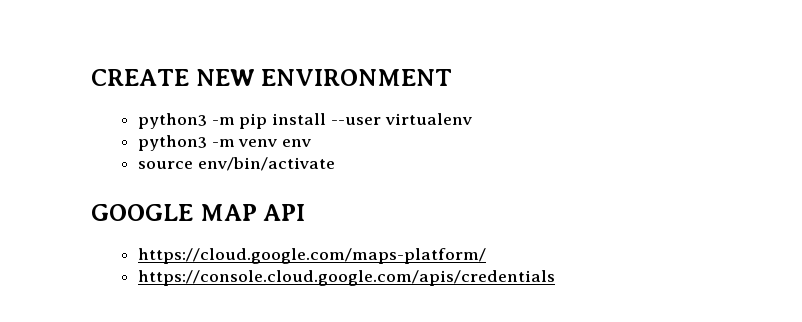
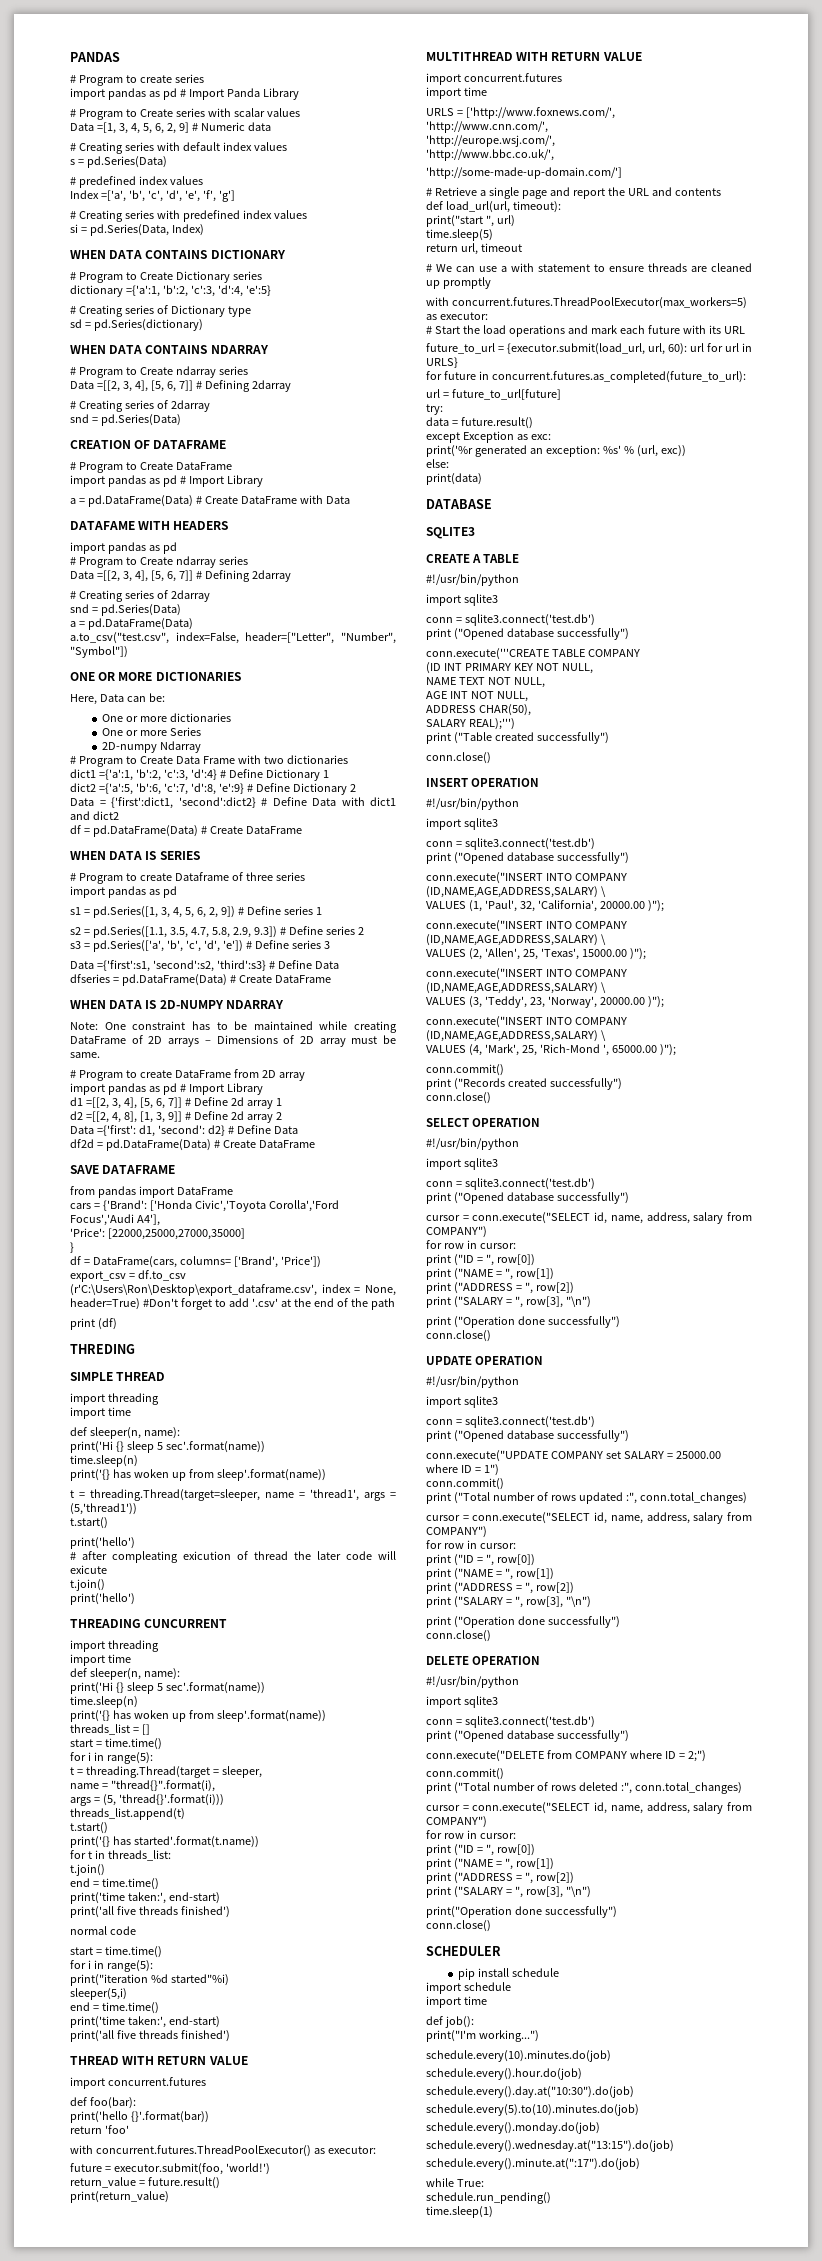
- CREATE NEW ENVIRONMENT
- python3 -m pip install --user virtualenv
- python3 -m venv env
- source env/bin/activate
- GOOGLE MAP API
- https://cloud.google.com/maps-platform/
- https://console.cloud.google.com/apis/credentials
+ PANDAS
+ # Program to create series
+ import pandas as pd # Import Panda Library
+ # Program to Create series with scalar values
+ Data =[1, 3, 4, 5, 6, 2, 9] # Numeric data
+ # Creating series with default index values
+ s = pd.Series(Data)
+ # predefined index values
+ Index =['a', 'b', 'c', 'd', 'e', 'f', 'g']
+ # Creating series with predefined index values
+ si = pd.Series(Data, Index)
+ WHEN DATA CONTAINS DICTIONARY
+ # Program to Create Dictionary series
+ dictionary ={'a':1, 'b':2, 'c':3, 'd':4, 'e':5}
+ # Creating series of Dictionary type
+ sd = pd.Series(dictionary)
+ WHEN DATA CONTAINS NDARRAY
+ # Program to Create ndarray series
+ Data =[[2, 3, 4], [5, 6, 7]] # Defining 2darray
+ # Creating series of 2darray
+ snd = pd.Series(Data)
+ CREATION OF DATAFRAME
+ # Program to Create DataFrame
+ import pandas as pd # Import Library
+ a = pd.DataFrame(Data) # Create DataFrame with Data
+ DATAFAME WITH HEADERS
+ import pandas as pd
+ # Program to Create ndarray series
+ Data =[[2, 3, 4], [5, 6, 7]] # Defining 2darray
+ # Creating series of 2darray
+ snd = pd.Series(Data)
+ a = pd.DataFrame(Data)
+ a.to_csv("test.csv", index=False, header=["Letter", "Number", "Symbol"])
+ ONE OR MORE DICTIONARIES
+ Here, Data can be:
+ One or more dictionaries
+ One or more Series
+ 2D-numpy Ndarray
+ # Program to Create Data Frame with two dictionaries
+ dict1 ={'a':1, 'b':2, 'c':3, 'd':4} # Define Dictionary 1
+ dict2 ={'a':5, 'b':6, 'c':7, 'd':8, 'e':9} # Define Dictionary 2
+ Data = {'first':dict1, 'second':dict2} # Define Data with dict1 and dict2
+ df = pd.DataFrame(Data) # Create DataFrame
+ WHEN DATA IS SERIES
+ # Program to create Dataframe of three series
+ import pandas as pd
+ s1 = pd.Series([1, 3, 4, 5, 6, 2, 9]) # Define series 1
+ s2 = pd.Series([1.1, 3.5, 4.7, 5.8, 2.9, 9.3]) # Define series 2
+ s3 = pd.Series(['a', 'b', 'c', 'd', 'e']) # Define series 3
+ Data ={'first':s1, 'second':s2, 'third':s3} # Define Data
+ dfseries = pd.DataFrame(Data) # Create DataFrame
+ WHEN DATA IS 2D-NUMPY NDARRAY
+ Note: One constraint has to be maintained while creating DataFrame of 2D arrays – Dimensions of 2D array must be same.
+ # Program to create DataFrame from 2D array
+ import pandas as pd # Import Library
+ d1 =[[2, 3, 4], [5, 6, 7]] # Define 2d array 1
+ d2 =[[2, 4, 8], [1, 3, 9]] # Define 2d array 2
+ Data ={'first': d1, 'second': d2} # Define Data
+ df2d = pd.DataFrame(Data) # Create DataFrame
+ SAVE DATAFRAME
+ from pandas import DataFrame
+ cars = {'Brand': ['Honda Civic','Toyota Corolla','Ford Focus','Audi A4'],
+ 'Price': [22000,25000,27000,35000]
+ }
+ df = DataFrame(cars, columns= ['Brand', 'Price'])
+ export_csv = df.to_csv (r'C:\Users\Ron\Desktop\export_dataframe.csv', index = None, header=True) #Don't forget to add '.csv' at the end of the path
+ print (df)
+ THREDING
+ SIMPLE THREAD
+ import threading
+ import time
+ def sleeper(n, name):
+ print('Hi {} sleep 5 sec'.format(name))
+ time.sleep(n)
+ print('{} has woken up from sleep'.format(name))
+ t = threading.Thread(target=sleeper, name = 'thread1', args = (5,'thread1'))
+ t.start()
+ print('hello')
+ # after compleating exicution of thread the later code will exicute
+ t.join()
+ print('hello')
+ THREADING CUNCURRENT
+ import threading
+ import time
+ def sleeper(n, name):
+ print('Hi {} sleep 5 sec'.format(name))
+ time.sleep(n)
+ print('{} has woken up from sleep'.format(name))
+ threads_list = []
+ start = time.time()
+ for i in range(5):
+ t = threading.Thread(target = sleeper,
+ name = "thread{}".format(i),
+ args = (5, 'thread{}'.format(i)))
+ threads_list.append(t)
+ t.start()
+ print('{} has started'.format(t.name))
+ for t in threads_list:
+ t.join()
+ end = time.time()
+ print('time taken:', end-start)
+ print('all five threads finished')
+ normal code
+ start = time.time()
+ for i in range(5):
+ print("iteration %d started"%i)
+ sleeper(5,i)
+ end = time.time()
+ print('time taken:', end-start)
+ print('all five threads finished')
+ THREAD WITH RETURN VALUE
+ import concurrent.futures
+ def foo(bar):
+ print('hello {}'.format(bar))
+ return 'foo'
+ with concurrent.futures.ThreadPoolExecutor() as executor:
+ future = executor.submit(foo, 'world!')
+ return_value = future.result()
+ print(return_value)
+ MULTITHREAD WITH RETURN VALUE
+ import concurrent.futures
+ import time
+ URLS = ['http://www.foxnews.com/',
+ 'http://www.cnn.com/',
+ 'http://europe.wsj.com/',
+ 'http://www.bbc.co.uk/',
+ 'http://some-made-up-domain.com/']
+ # Retrieve a single page and report the URL and contents
+ def load_url(url, timeout):
+ print("start ", url)
+ time.sleep(5)
+ return url, timeout
+ # We can use a with statement to ensure threads are cleaned up promptly
+ with concurrent.futures.ThreadPoolExecutor(max_workers=5) as executor:
+ # Start the load operations and mark each future with its URL
+ future_to_url = {executor.submit(load_url, url, 60): url for url in URLS}
+ for future in concurrent.futures.as_completed(future_to_url):
+ url = future_to_url[future]
+ try:
+ data = future.result()
+ except Exception as exc:
+ print('%r generated an exception: %s' % (url, exc))
+ else:
+ print(data)
+ DATABASE
+ SQLITE3
+ CREATE A TABLE
+ #!/usr/bin/python
+ import sqlite3
+ conn = sqlite3.connect('test.db')
+ print ("Opened database successfully")
+ conn.execute('''CREATE TABLE COMPANY
+ (ID INT PRIMARY KEY NOT NULL,
+ NAME TEXT NOT NULL,
+ AGE INT NOT NULL,
+ ADDRESS CHAR(50),
+ SALARY REAL);''')
+ print ("Table created successfully")
+ conn.close()
+ INSERT OPERATION
+ #!/usr/bin/python
+ import sqlite3
+ conn = sqlite3.connect('test.db')
+ print ("Opened database successfully")
+ conn.execute("INSERT INTO COMPANY (ID,NAME,AGE,ADDRESS,SALARY) \
+ VALUES (1, 'Paul', 32, 'California', 20000.00 )");
+ conn.execute("INSERT INTO COMPANY (ID,NAME,AGE,ADDRESS,SALARY) \
+ VALUES (2, 'Allen', 25, 'Texas', 15000.00 )");
+ conn.execute("INSERT INTO COMPANY (ID,NAME,AGE,ADDRESS,SALARY) \
+ VALUES (3, 'Teddy', 23, 'Norway', 20000.00 )");
+ conn.execute("INSERT INTO COMPANY (ID,NAME,AGE,ADDRESS,SALARY) \
+ VALUES (4, 'Mark', 25, 'Rich-Mond ', 65000.00 )");
+ conn.commit()
+ print ("Records created successfully")
+ conn.close()
+ SELECT OPERATION
+ #!/usr/bin/python
+ import sqlite3
+ conn = sqlite3.connect('test.db')
+ print ("Opened database successfully")
+ cursor = conn.execute("SELECT id, name, address, salary from COMPANY")
+ for row in cursor:
+ print ("ID = ", row[0])
+ print ("NAME = ", row[1])
+ print ("ADDRESS = ", row[2])
+ print ("SALARY = ", row[3], "\n")
+ print ("Operation done successfully")
+ conn.close()
+ UPDATE OPERATION
+ #!/usr/bin/python
+ import sqlite3
+ conn = sqlite3.connect('test.db')
+ print ("Opened database successfully")
+ conn.execute("UPDATE COMPANY set SALARY = 25000.00 where ID = 1")
+ conn.commit()
+ print ("Total number of rows updated :", conn.total_changes)
+ cursor = conn.execute("SELECT id, name, address, salary from COMPANY")
+ for row in cursor:
+ print ("ID = ", row[0])
+ print ("NAME = ", row[1])
+ print ("ADDRESS = ", row[2])
+ print ("SALARY = ", row[3], "\n")
+ print ("Operation done successfully")
+ conn.close()
+ DELETE OPERATION
+ #!/usr/bin/python
+ import sqlite3
+ conn = sqlite3.connect('test.db')
+ print ("Opened database successfully")
+ conn.execute("DELETE from COMPANY where ID = 2;")
+ conn.commit()
+ print ("Total number of rows deleted :", conn.total_changes)
+ cursor = conn.execute("SELECT id, name, address, salary from COMPANY")
+ for row in cursor:
+ print ("ID = ", row[0])
+ print ("NAME = ", row[1])
+ print ("ADDRESS = ", row[2])
+ print ("SALARY = ", row[3], "\n")
+ print("Operation done successfully")
+ conn.close()
+ SCHEDULER
+ pip install schedule
+ import schedule
+ import time
+ def job():
+ print("I'm working...")
+ schedule.every(10).minutes.do(job)
+ schedule.every().hour.do(job)
+ schedule.every().day.at("10:30").do(job)
+ schedule.every(5).to(10).minutes.do(job)
+ schedule.every().monday.do(job)
+ schedule.every().wednesday.at("13:15").do(job)
+ schedule.every().minute.at(":17").do(job)
+ while True:
+ schedule.run_pending()
+ time.sleep(1)

